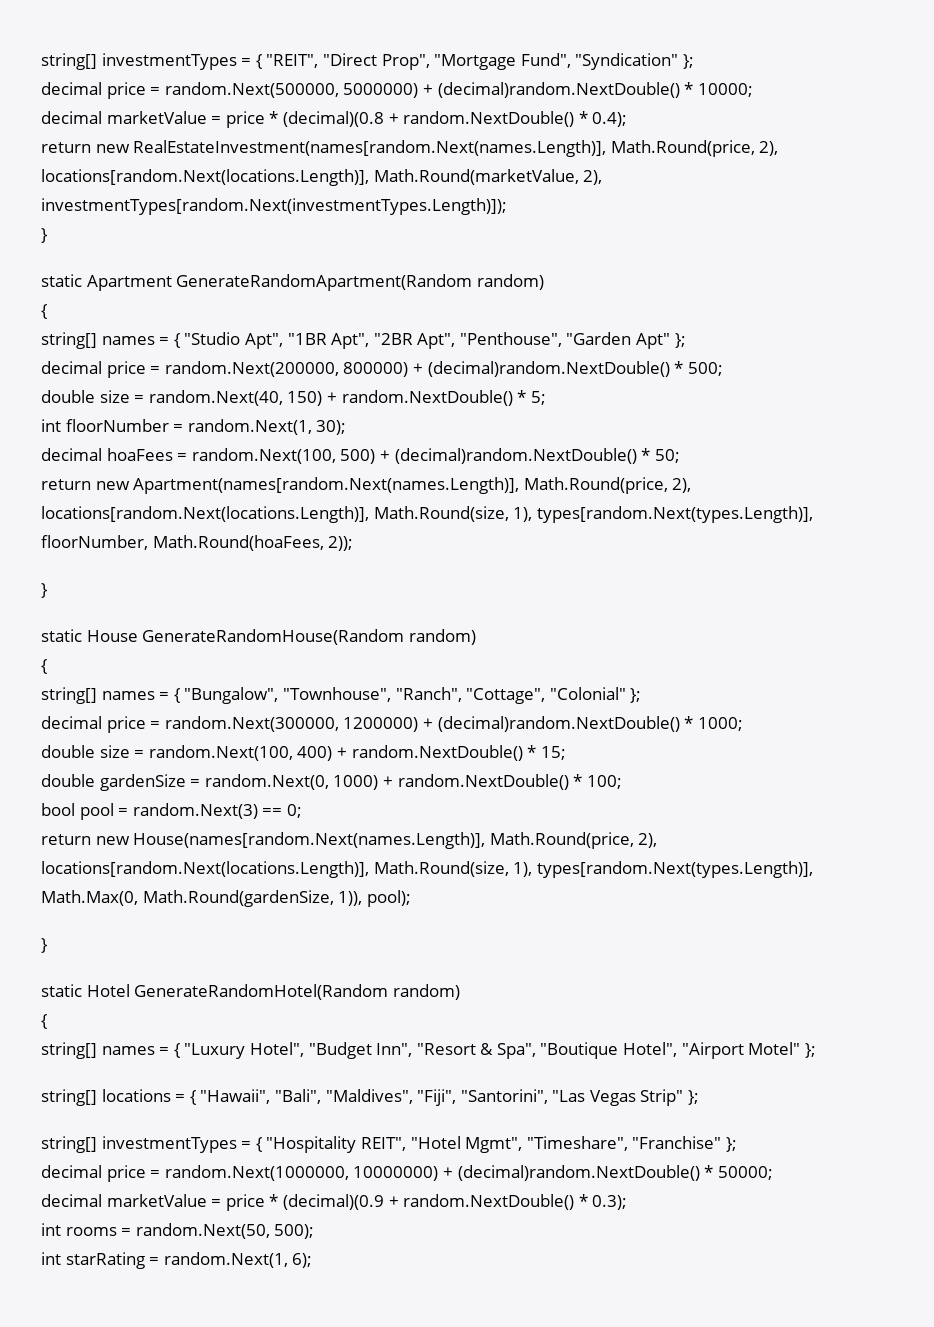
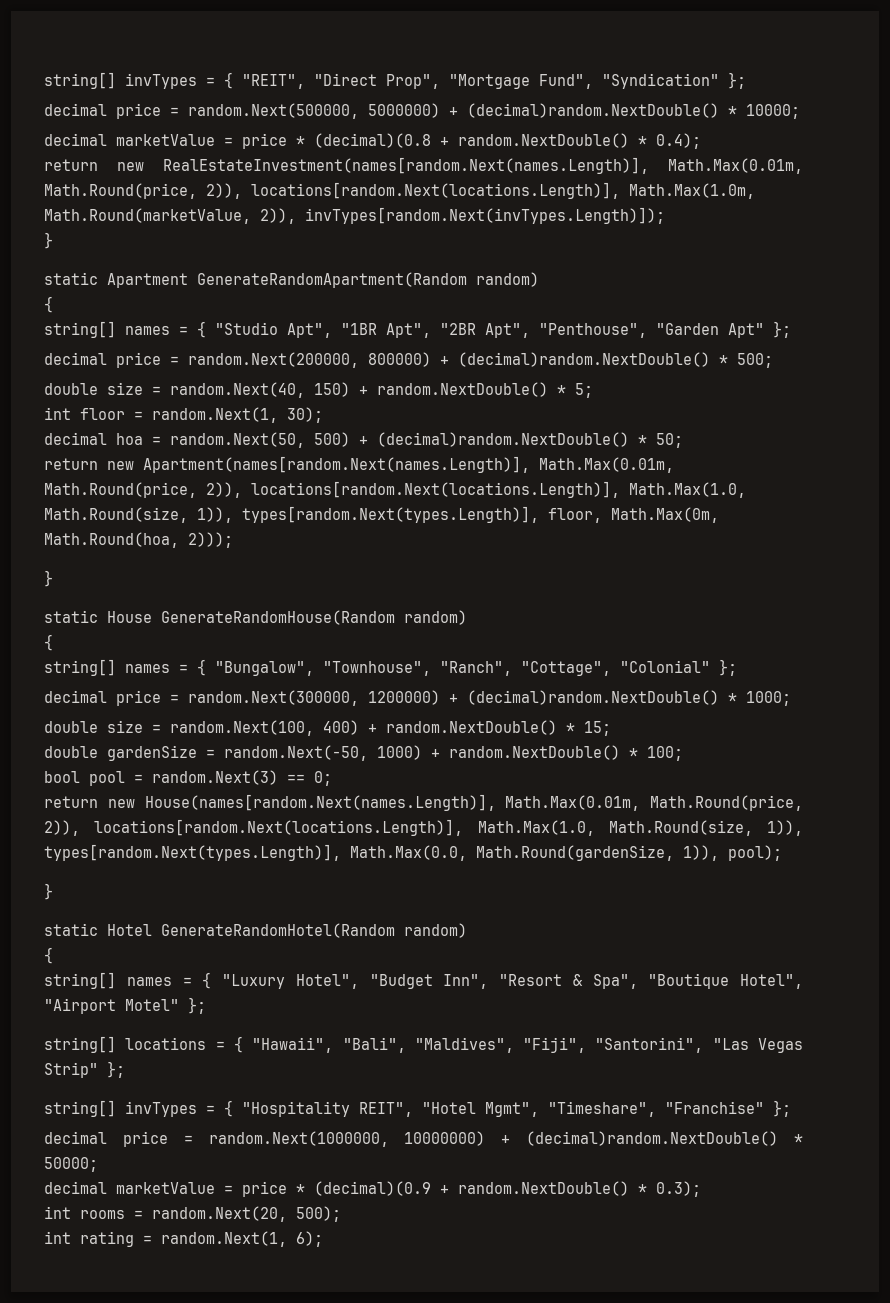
- string[] investmentTypes = { "REIT", "Direct Prop", "Mortgage Fund", "Syndication" };
+ string[] invTypes = { "REIT", "Direct Prop", "Mortgage Fund", "Syndication" };
- return new RealEstateInvestment(names[random.Next(names.Length)], Math.Round(price, 2), locations[random.Next(locations.Length)], Math.Round(marketValue, 2), investmentTypes[random.Next(investmentTypes.Length)]);
+ return new RealEstateInvestment(names[random.Next(names.Length)], Math.Max(0.01m, Math.Round(price, 2)), locations[random.Next(locations.Length)], Math.Max(1.0m, Math.Round(marketValue, 2)), invTypes[random.Next(invTypes.Length)]);
- int floorNumber = random.Next(1, 30);
+ int floor = random.Next(1, 30);
- decimal hoaFees = random.Next(100, 500) + (decimal)random.NextDouble() * 50;
+ decimal hoa = random.Next(50, 500) + (decimal)random.NextDouble() * 50;
- return new Apartment(names[random.Next(names.Length)], Math.Round(price, 2), locations[random.Next(locations.Length)], Math.Round(size, 1), types[random.Next(types.Length)], floorNumber, Math.Round(hoaFees, 2));
+ return new Apartment(names[random.Next(names.Length)], Math.Max(0.01m, Math.Round(price, 2)), locations[random.Next(locations.Length)], Math.Max(1.0, Math.Round(size, 1)), types[random.Next(types.Length)], floor, Math.Max(0m, Math.Round(hoa, 2)));
- double gardenSize = random.Next(0, 1000) + random.NextDouble() * 100;
+ double gardenSize = random.Next(-50, 1000) + random.NextDouble() * 100;
- return new House(names[random.Next(names.Length)], Math.Round(price, 2), locations[random.Next(locations.Length)], Math.Round(size, 1), types[random.Next(types.Length)], Math.Max(0, Math.Round(gardenSize, 1)), pool);
+ return new House(names[random.Next(names.Length)], Math.Max(0.01m, Math.Round(price, 2)), locations[random.Next(locations.Length)], Math.Max(1.0, Math.Round(size, 1)), types[random.Next(types.Length)], Math.Max(0.0, Math.Round(gardenSize, 1)), pool);
- string[] investmentTypes = { "Hospitality REIT", "Hotel Mgmt", "Timeshare", "Franchise" };
+ string[] invTypes = { "Hospitality REIT", "Hotel Mgmt", "Timeshare", "Franchise" };
- int rooms = random.Next(50, 500);
+ int rooms = random.Next(20, 500);
- int starRating = random.Next(1, 6);
+ int rating = random.Next(1, 6);

